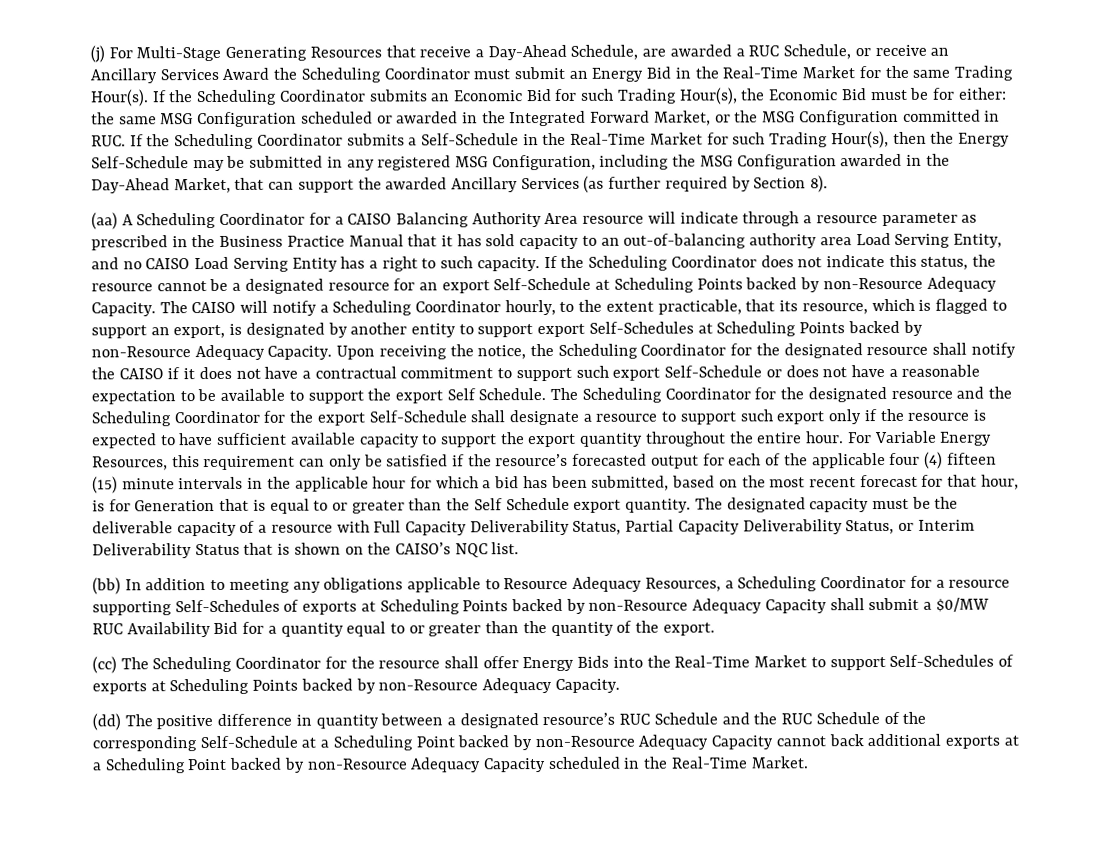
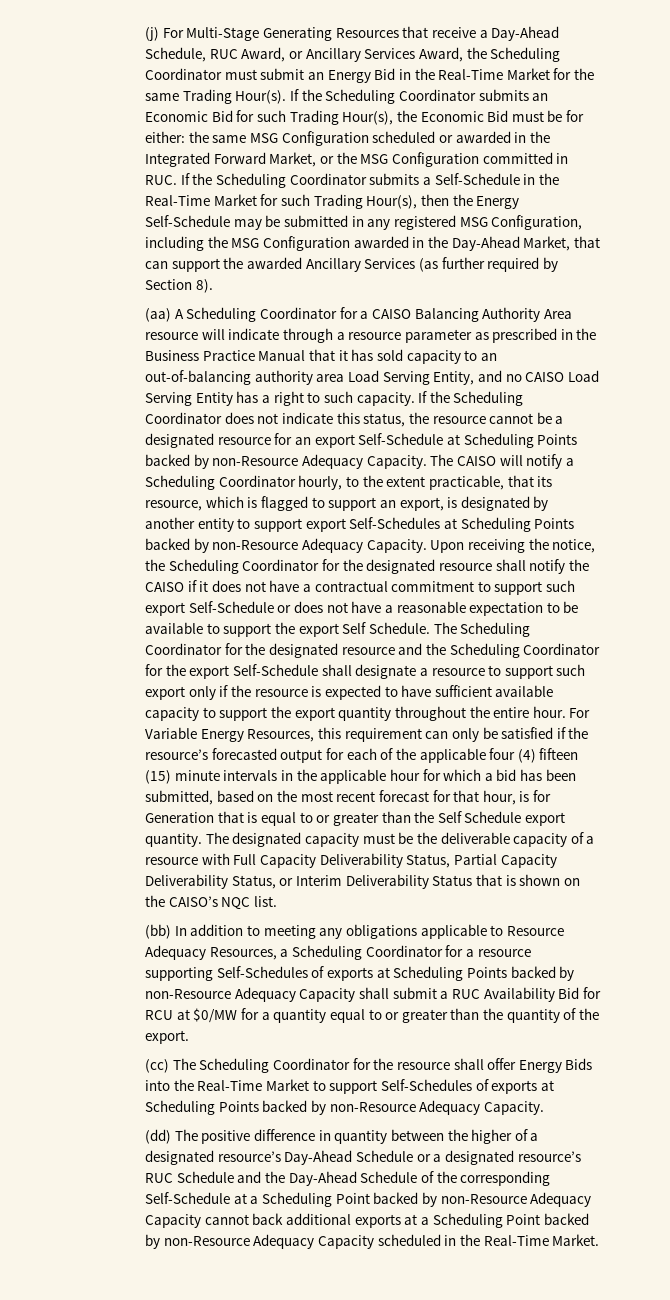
- (j) For Multi-Stage Generating Resources that receive a Day-Ahead Schedule, are awarded a RUC Schedule, or receive an Ancillary Services Award the Scheduling Coordinator must submit an Energy Bid in the Real-Time Market for the same Trading Hour(s).
+ (j) For Multi-Stage Generating Resources that receive a Day-Ahead Schedule, RUC Award, or Ancillary Services Award, the Scheduling Coordinator must submit an Energy Bid in the Real-Time Market for the same Trading Hour(s).
- (bb) In addition to meeting any obligations applicable to Resource Adequacy Resources, a Scheduling Coordinator for a resource supporting Self-Schedules of exports at Scheduling Points backed by non-Resource Adequacy Capacity shall submit a $0/MW RUC Availability Bid for a quantity equal to or greater than the quantity of the export.
+ (bb) In addition to meeting any obligations applicable to Resource Adequacy Resources, a Scheduling Coordinator for a resource supporting Self-Schedules of exports at Scheduling Points backed by non-Resource Adequacy Capacity shall submit a RUC Availability Bid for RCU at $0/MW for a quantity equal to or greater than the quantity of the export.
- (dd) The positive difference in quantity between a designated resource’s RUC Schedule and the RUC Schedule of the corresponding Self-Schedule at a Scheduling Point backed by non-Resource Adequacy Capacity cannot back additional exports at a Scheduling Point backed by non-Resource Adequacy Capacity scheduled in the Real-Time Market.
+ (dd) The positive difference in quantity between the higher of a designated resource’s Day-Ahead Schedule or a designated resource’s RUC Schedule and the Day-Ahead Schedule of the corresponding Self-Schedule at a Scheduling Point backed by non-Resource Adequacy Capacity cannot back additional exports at a Scheduling Point backed by non-Resource Adequacy Capacity scheduled in the Real-Time Market.

